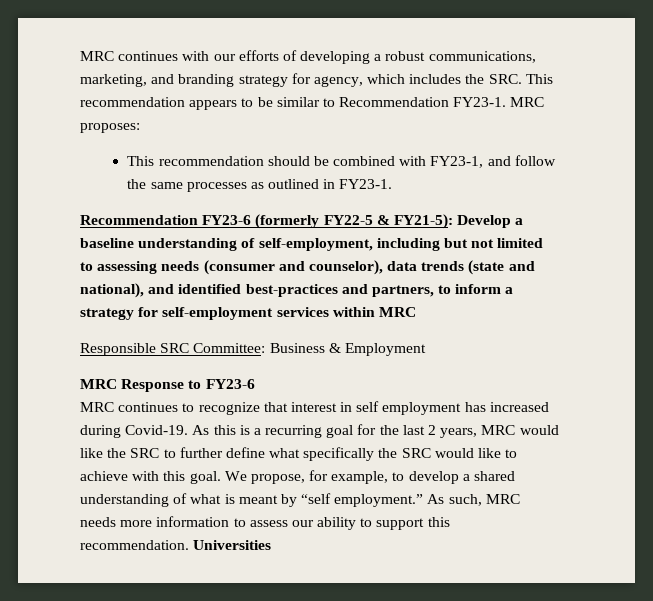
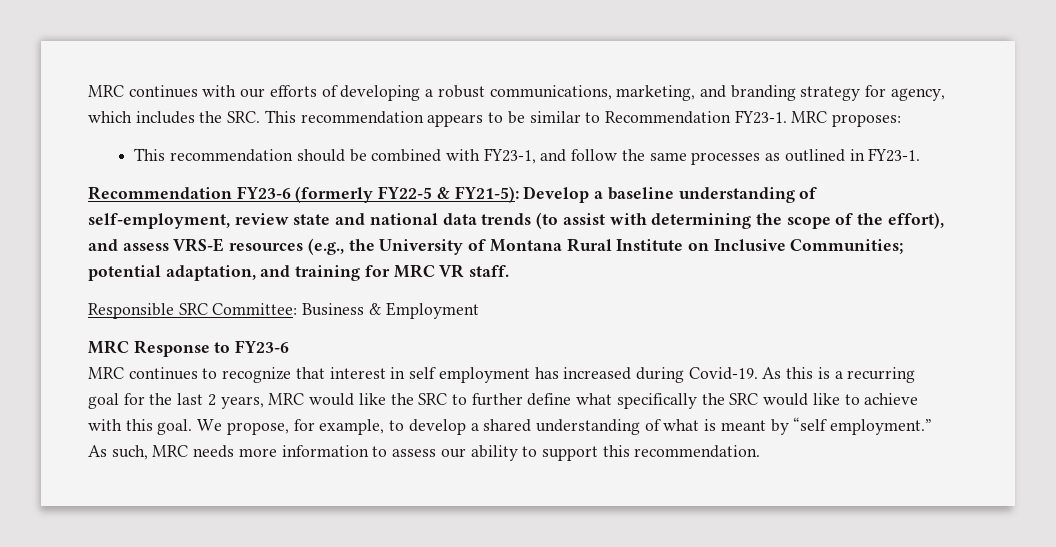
- Recommendation FY23-6 (formerly FY22-5 & FY21-5): Develop a baseline understanding of self-employment, including but not limited to assessing needs (consumer and counselor), data trends (state and national), and identified best-practices and partners, to inform a strategy for self-employment services within MRC
+ Recommendation FY23-6 (formerly FY22-5 & FY21-5): Develop a baseline understanding of self-employment, review state and national data trends (to assist with determining the scope of the effort), and assess VRS-E resources (e.g., the University of Montana Rural Institute on Inclusive Communities; potential adaptation, and training for MRC VR staff.
- Universities

